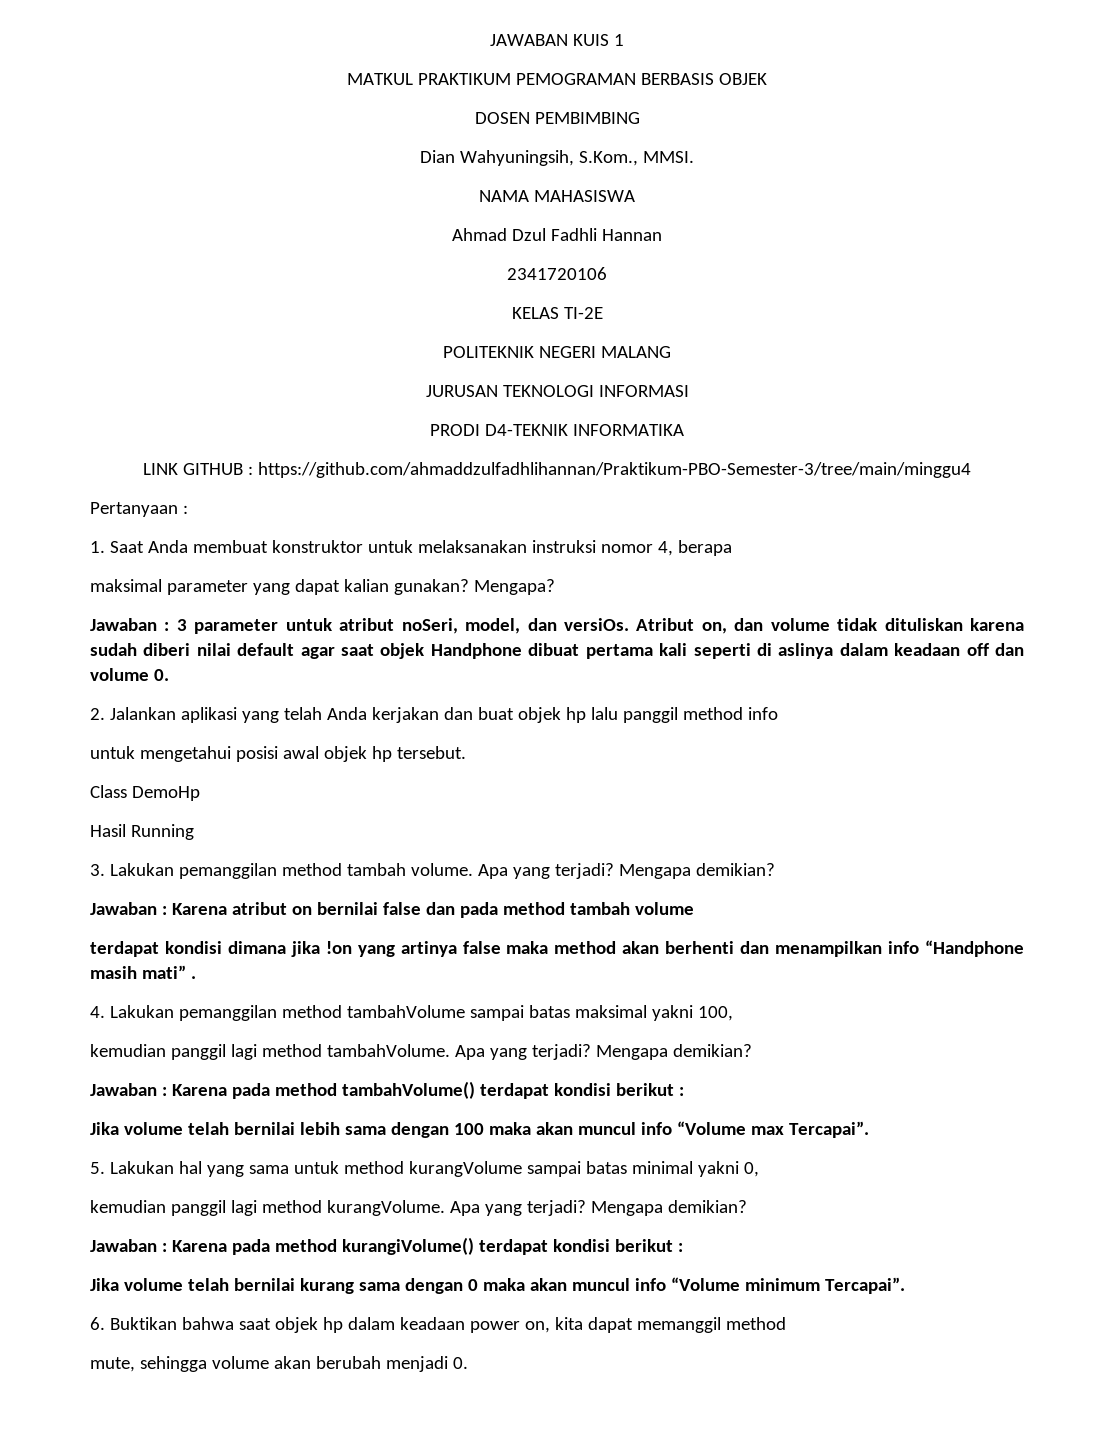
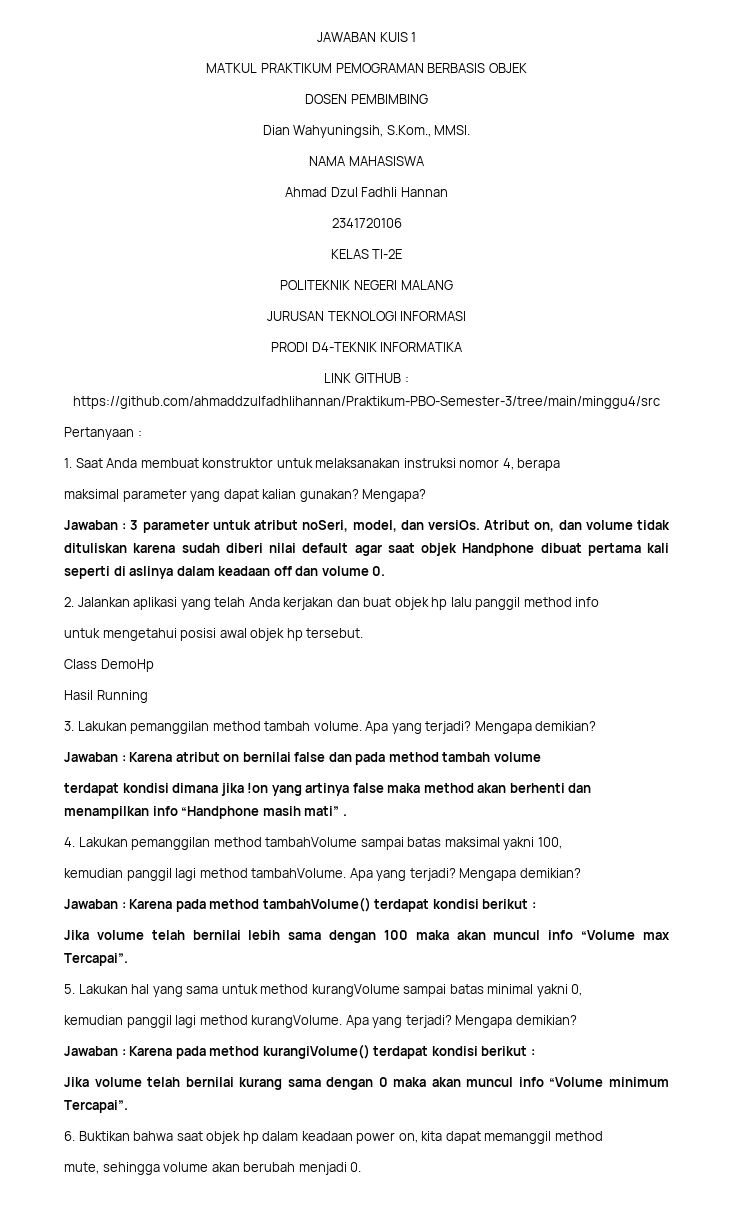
- LINK GITHUB : https://github.com/ahmaddzulfadhlihannan/Praktikum-PBO-Semester-3/tree/main/minggu4
+ LINK GITHUB : https://github.com/ahmaddzulfadhlihannan/Praktikum-PBO-Semester-3/tree/main/minggu4/src

